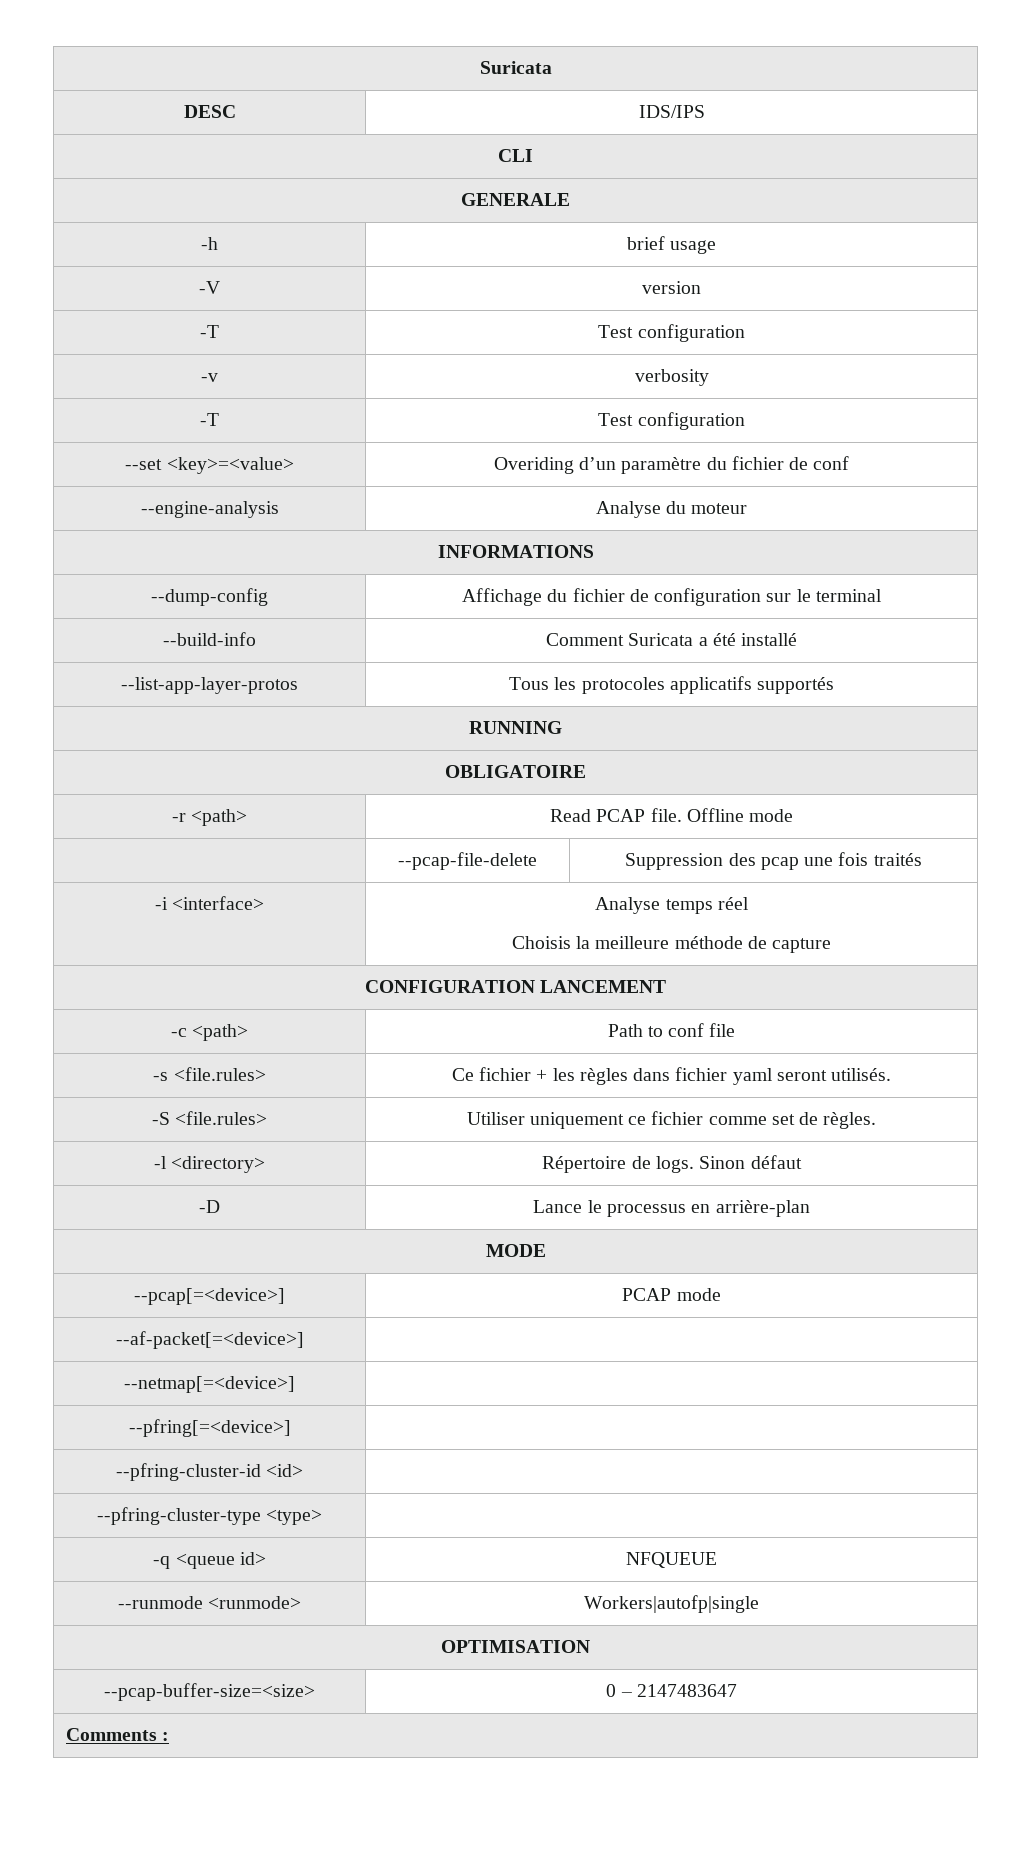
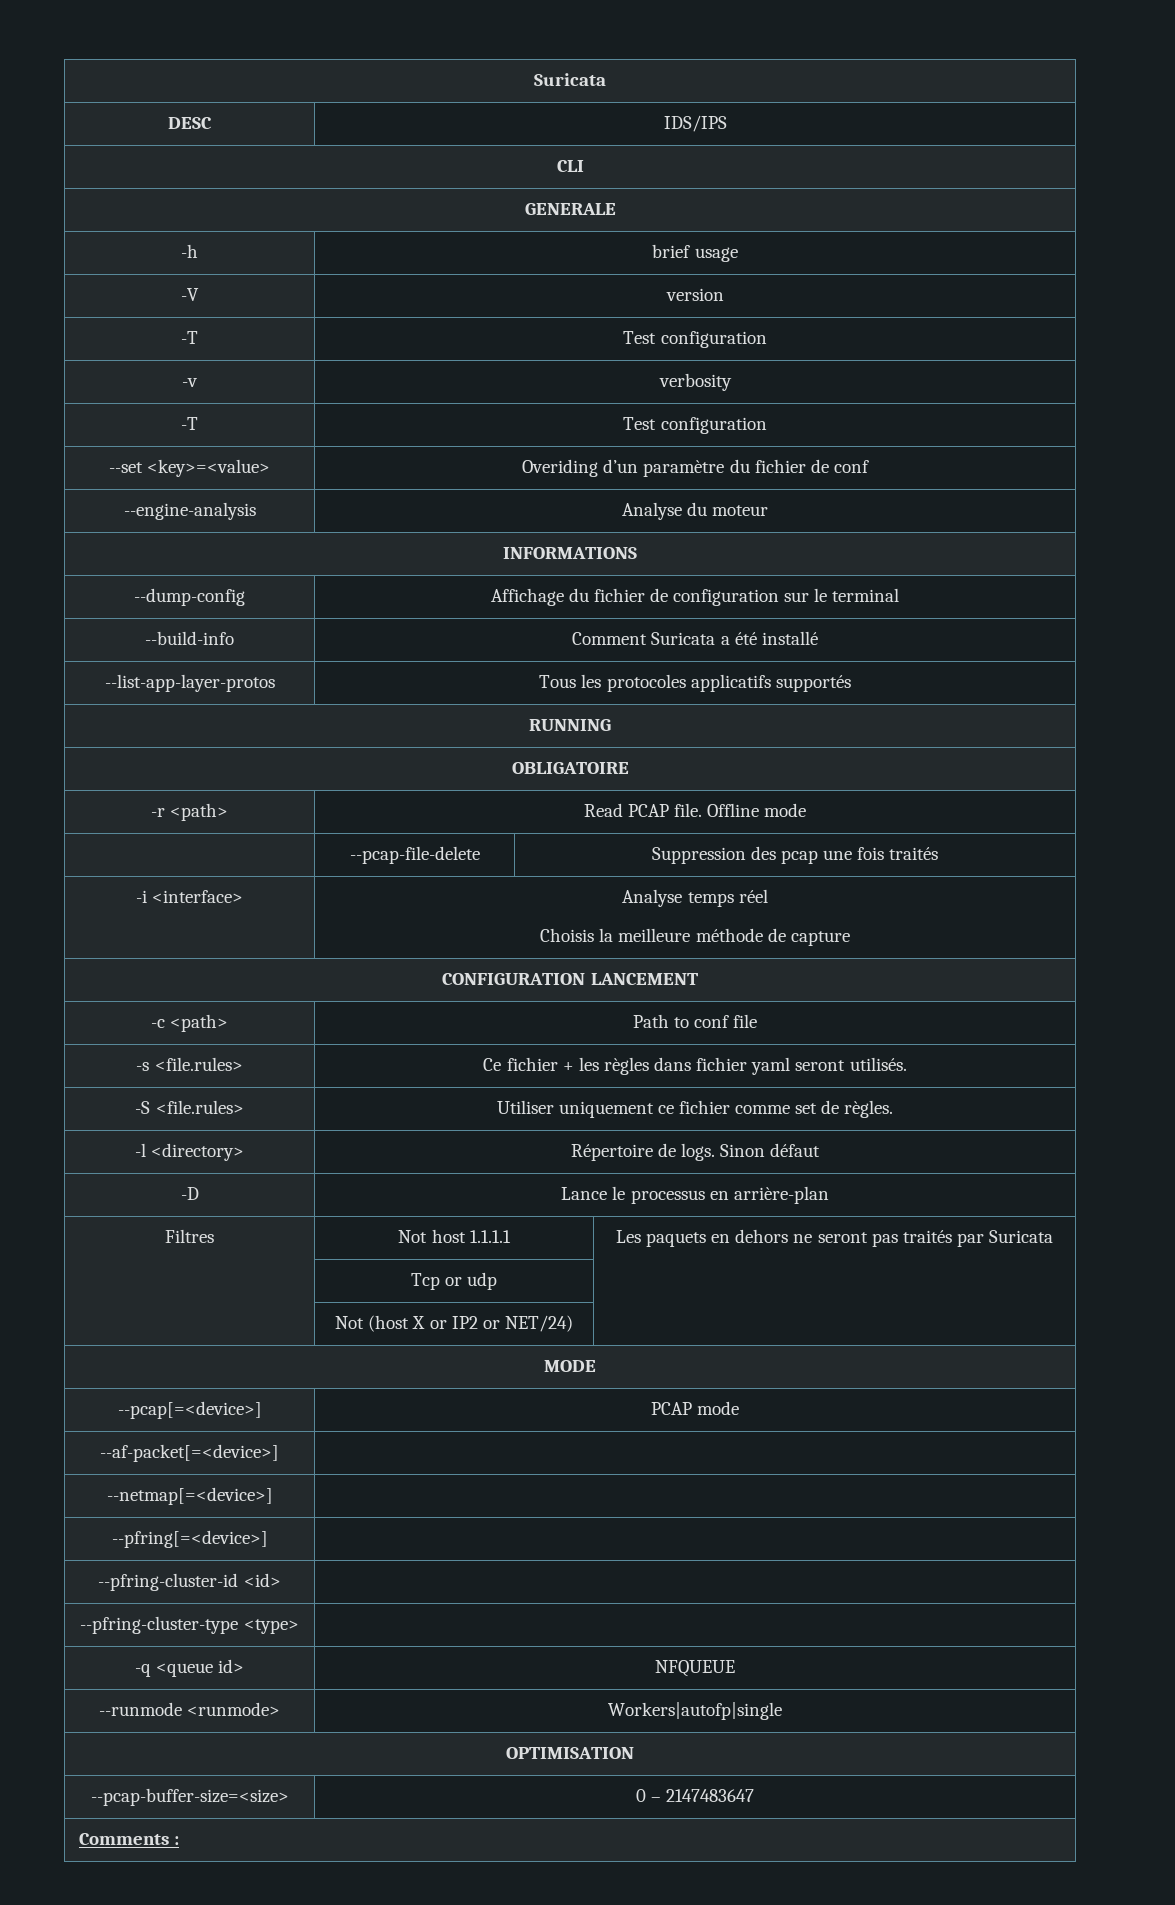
+ Filtres | Not host 1.1.1.1 | Les paquets en dehors ne seront pas traités par Suricata
+ | Tcp or udp |
+ | Not (host X or IP2 or NET/24) |

